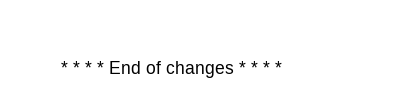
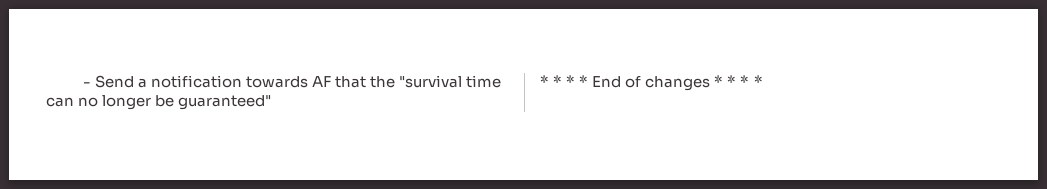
+ - Send a notification towards AF that the "survival time can no longer be guaranteed"

